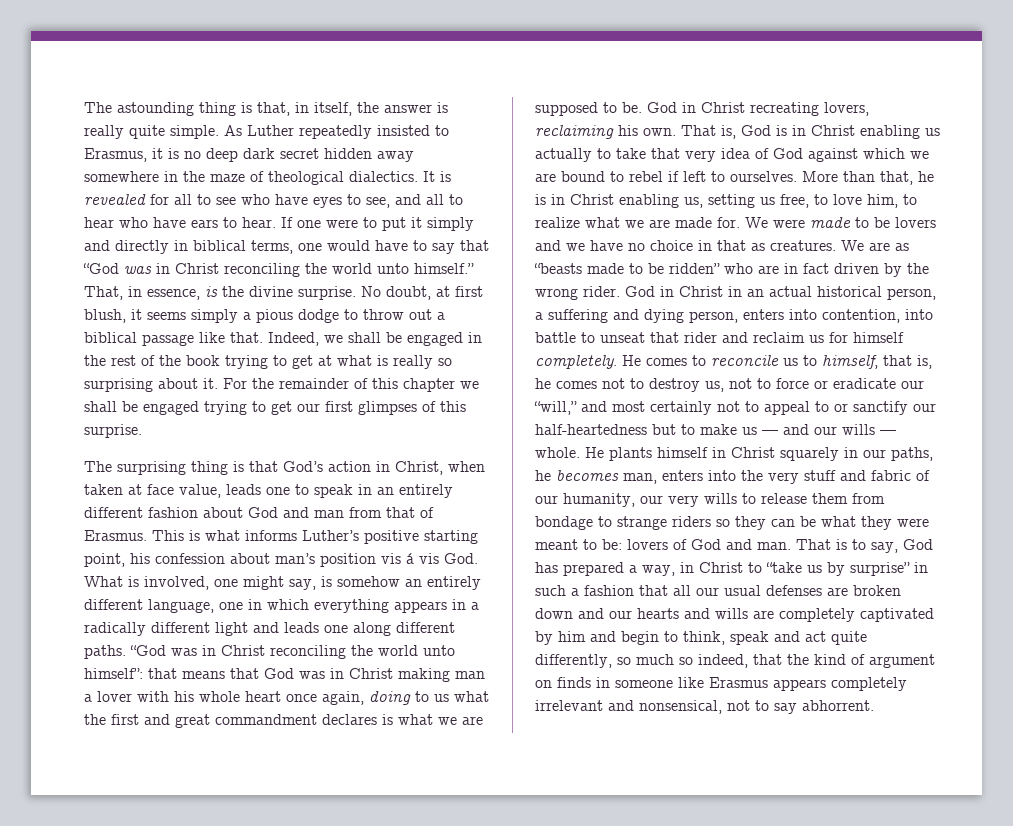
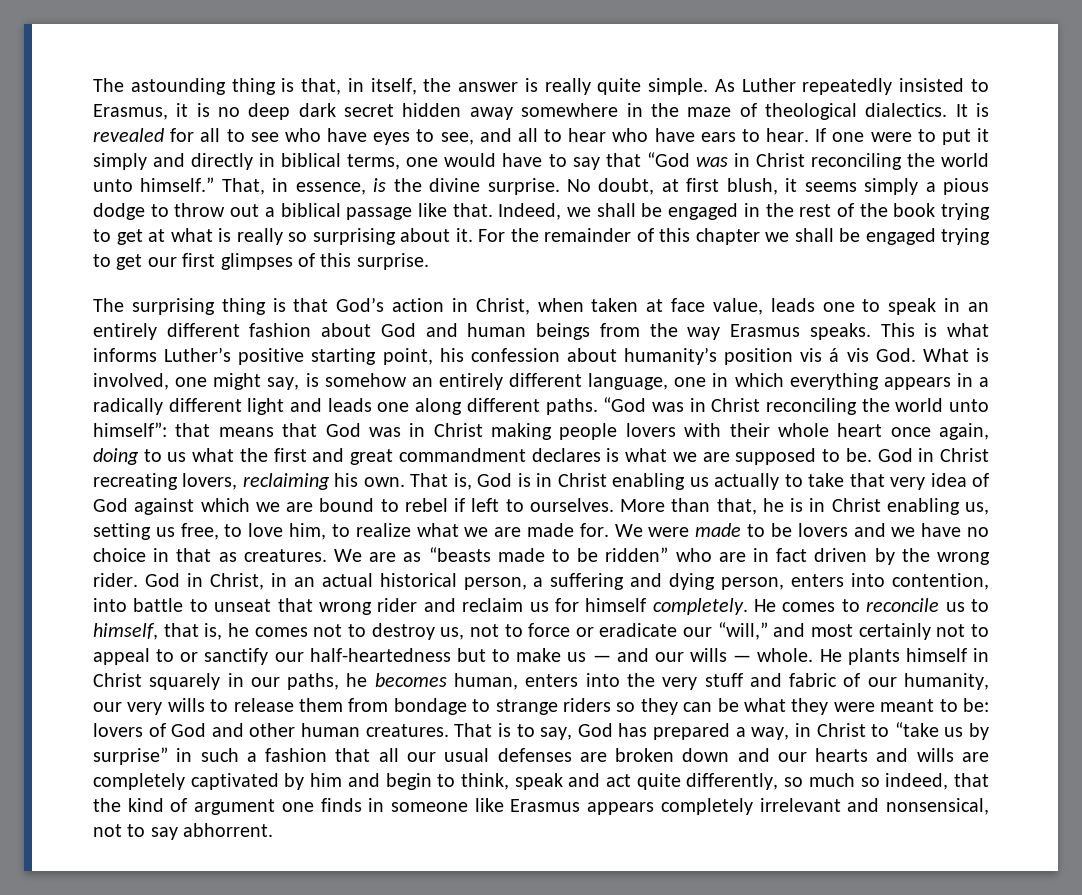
- The surprising thing is that God’s action in Christ, when taken at face value, leads one to speak in an entirely different fashion about God and man from that of Erasmus.
+ The surprising thing is that God’s action in Christ, when taken at face value, leads one to speak in an entirely different fashion about God and human beings from the way Erasmus speaks.
- This is what informs Luther’s positive starting point, his confession about man’s position vis á vis God. What is involved, one might say, is somehow an entirely different language, one in which everything appears in a radically different light and leads one along different paths.
+ This is what informs Luther’s positive starting point, his confession about humanity’s position vis á vis God. What is involved, one might say, is somehow an entirely different language, one in which everything appears in a radically different light and leads one along different paths.
- “God was in Christ reconciling the world unto himself”: that means that God was in Christ making man a lover with his whole heart once again, doing to us what the first and great commandment declares is what we are supposed to be.
+ “God was in Christ reconciling the world unto himself”: that means that God was in Christ making people lovers with their whole heart once again, doing to us what the first and great commandment declares is what we are supposed to be.
- God in Christ in an actual historical person, a suffering and dying person, enters into contention, into battle to unseat that rider and reclaim us for himself completely.
+ God in Christ, in an actual historical person, a suffering and dying person, enters into contention, into battle to unseat that wrong rider and reclaim us for himself completely.
- He plants himself in Christ squarely in our paths, he becomes man, enters into the very stuff and fabric of our humanity, our very wills to release them from bondage to strange riders so they can be what they were meant to be: lovers of God and man.
+ He plants himself in Christ squarely in our paths, he becomes human, enters into the very stuff and fabric of our humanity, our very wills to release them from bondage to strange riders so they can be what they were meant to be: lovers of God and other human creatures.
- That is to say, God has prepared a way, in Christ to “take us by surprise” in such a fashion that all our usual defenses are broken down and our hearts and wills are completely captivated by him and begin to think, speak and act quite differently, so much so indeed, that the kind of argument on finds in someone like Erasmus appears completely irrelevant and nonsensical, not to say abhorrent.
+ That is to say, God has prepared a way, in Christ to “take us by surprise” in such a fashion that all our usual defenses are broken down and our hearts and wills are completely captivated by him and begin to think, speak and act quite differently, so much so indeed, that the kind of argument one finds in someone like Erasmus appears completely irrelevant and nonsensical, not to say abhorrent.

